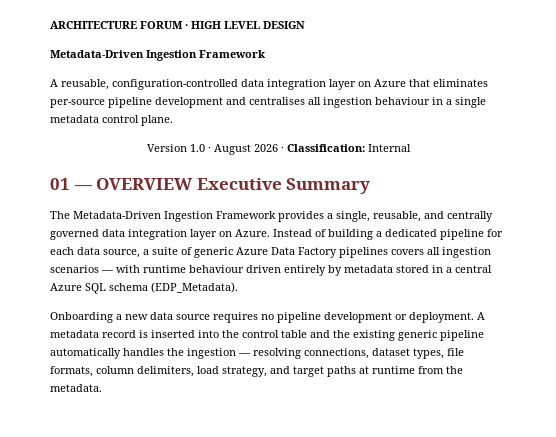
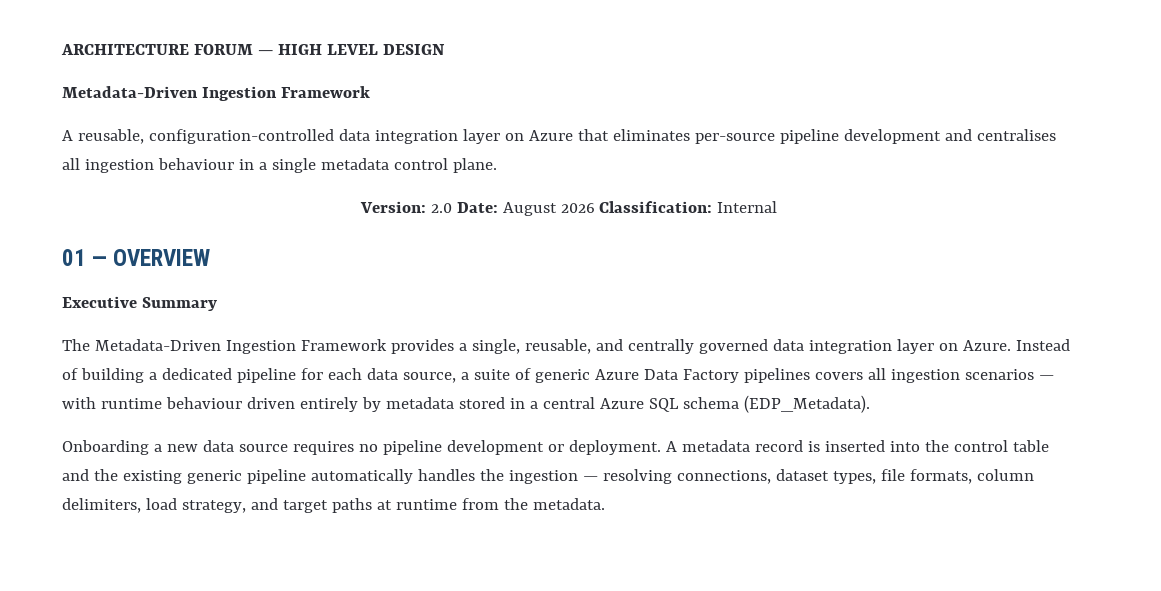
- ARCHITECTURE FORUM · HIGH LEVEL DESIGN
+ ARCHITECTURE FORUM — HIGH LEVEL DESIGN
- Version 1.0 · August 2026 · Classification: Internal
+ Version: 2.0 Date: August 2026 Classification: Internal
- 01 — OVERVIEW Executive Summary
+ 01 — OVERVIEW
+ Executive Summary

